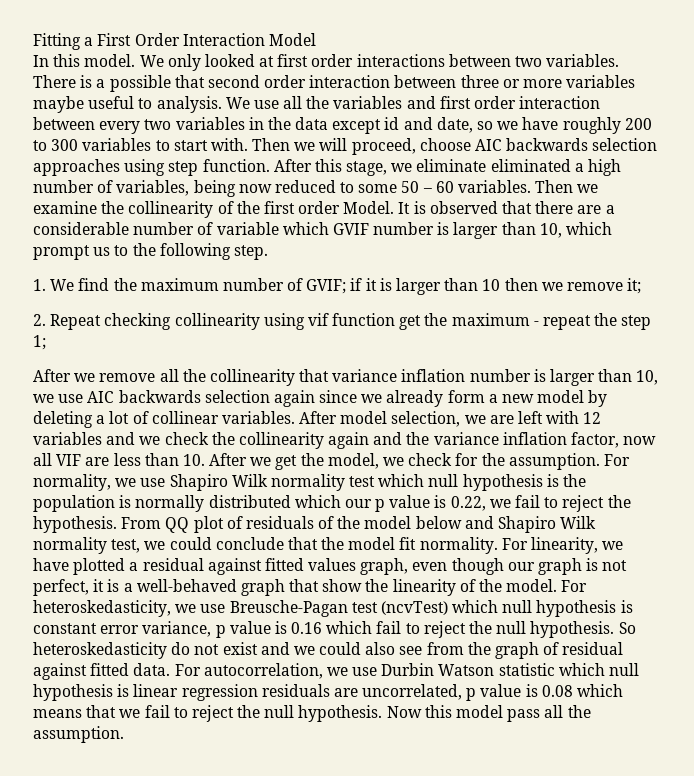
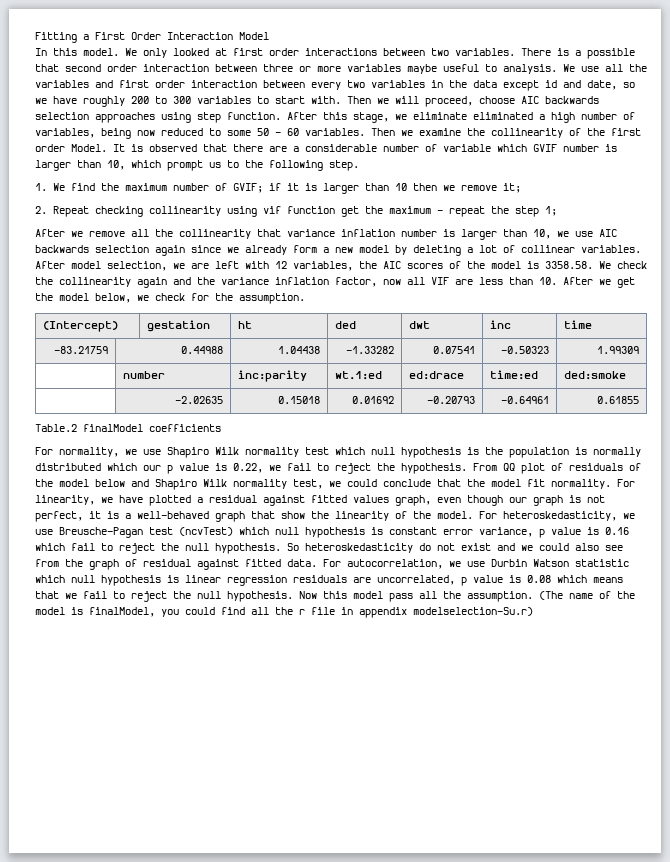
- After model selection, we are left with 12 variables and we check the collinearity again and the variance inflation factor, now all VIF are less than 10. After we get the model, we check for the assumption. For normality, we use Shapiro Wilk normality test which null hypothesis is the population is normally distributed which our p value is 0.22, we fail to reject the hypothesis.
+ After model selection, we are left with 12 variables, the AIC scores of the model is 3358.58. We check the collinearity again and the variance inflation factor, now all VIF are less than 10. After we get the model below, we check for the assumption.
+ (Intercept) | gestation | ht | ded | dwt | inc | time
+ -83.21759 | 0.44988 | 1.04438 | -1.33282 | 0.07541 | -0.50323 | 1.99309
+ | number | inc:parity | wt.1:ed | ed:drace | time:ed | ded:smoke
+ | -2.02635 | 0.15018 | 0.01692 | -0.20793 | -0.64961 | 0.61855
+ Table.2 finalModel coefficients
+ For normality, we use Shapiro Wilk normality test which null hypothesis is the population is normally distributed which our p value is 0.22, we fail to reject the hypothesis.
+ (The name of the model is finalModel, you could find all the r file in appendix modelselection-Su.r)

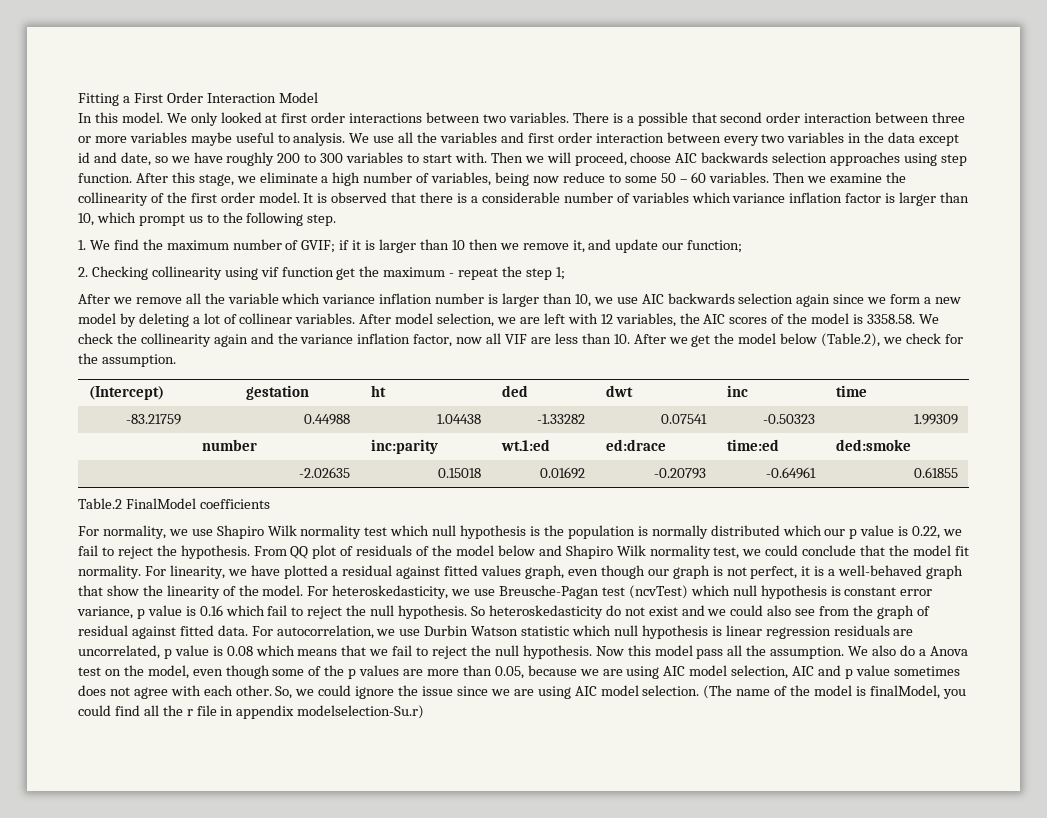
- After this stage, we eliminate eliminated a high number of variables, being now reduced to some 50 – 60 variables.
+ After this stage, we eliminate a high number of variables, being now reduce to some 50 – 60 variables.
- Then we examine the collinearity of the first order Model.
+ Then we examine the collinearity of the first order model.
- It is observed that there are a considerable number of variable which GVIF number is larger than 10, which prompt us to the following step.
+ It is observed that there is a considerable number of variables which variance inflation factor is larger than 10, which prompt us to the following step.
- 1. We find the maximum number of GVIF; if it is larger than 10 then we remove it;
+ 1. We find the maximum number of GVIF; if it is larger than 10 then we remove it, and update our function;
- 2. Repeat checking collinearity using vif function get the maximum - repeat the step 1;
+ 2. Checking collinearity using vif function get the maximum - repeat the step 1;
- After we remove all the collinearity that variance inflation number is larger than 10, we use AIC backwards selection again since we already form a new model by deleting a lot of collinear variables.
+ After we remove all the variable which variance inflation number is larger than 10, we use AIC backwards selection again since we form a new model by deleting a lot of collinear variables.
- After model selection, we are left with 12 variables, the AIC scores of the model is 3358.58. We check the collinearity again and the variance inflation factor, now all VIF are less than 10. After we get the model below, we check for the assumption.
+ After model selection, we are left with 12 variables, the AIC scores of the model is 3358.58. We check the collinearity again and the variance inflation factor, now all VIF are less than 10. After we get the model below (Table.2), we check for the assumption.
- Table.2 finalModel coefficients
+ Table.2 FinalModel coefficients
+ We also do a Anova test on the model, even though some of the p values are more than 0.05, because we are using AIC model selection, AIC and p value sometimes does not agree with each other. So, we could ignore the issue since we are using AIC model selection.

